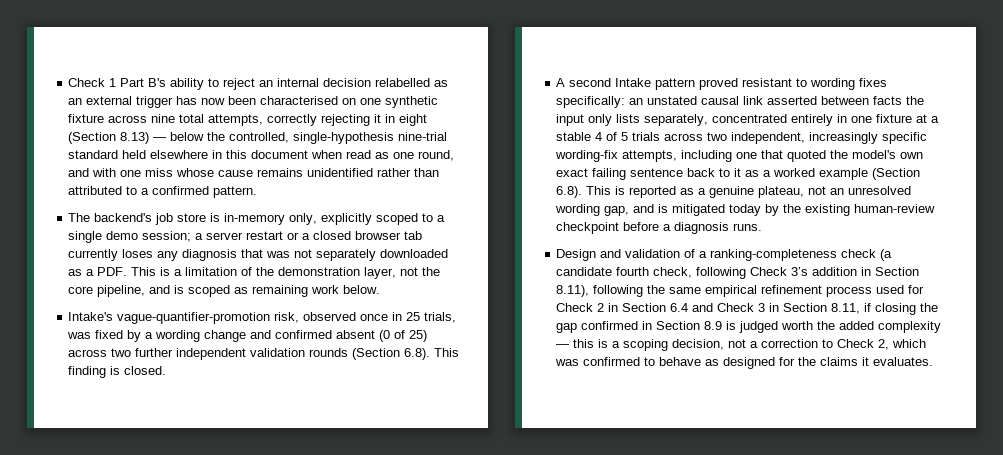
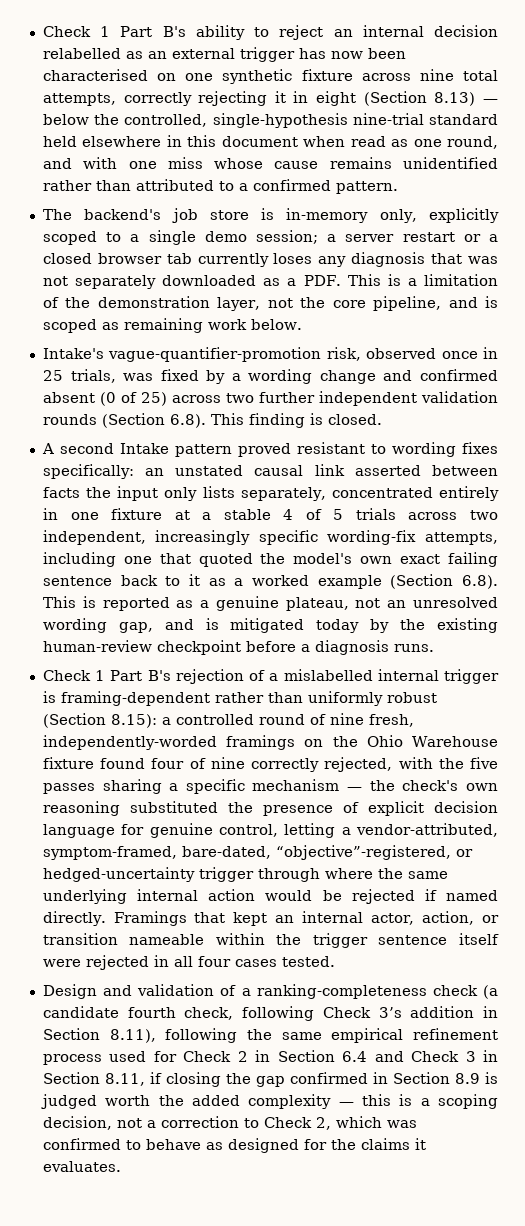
+ Check 1 Part B's rejection of a mislabelled internal trigger is framing-dependent rather than uniformly robust (Section 8.15): a controlled round of nine fresh, independently-worded framings on the Ohio Warehouse fixture found four of nine correctly rejected, with the five passes sharing a specific mechanism — the check's own reasoning substituted the presence of explicit decision language for genuine control, letting a vendor-attributed, symptom-framed, bare-dated, “objective”-registered, or hedged-uncertainty trigger through where the same underlying internal action would be rejected if named directly. Framings that kept an internal actor, action, or transition nameable within the trigger sentence itself were rejected in all four cases tested.

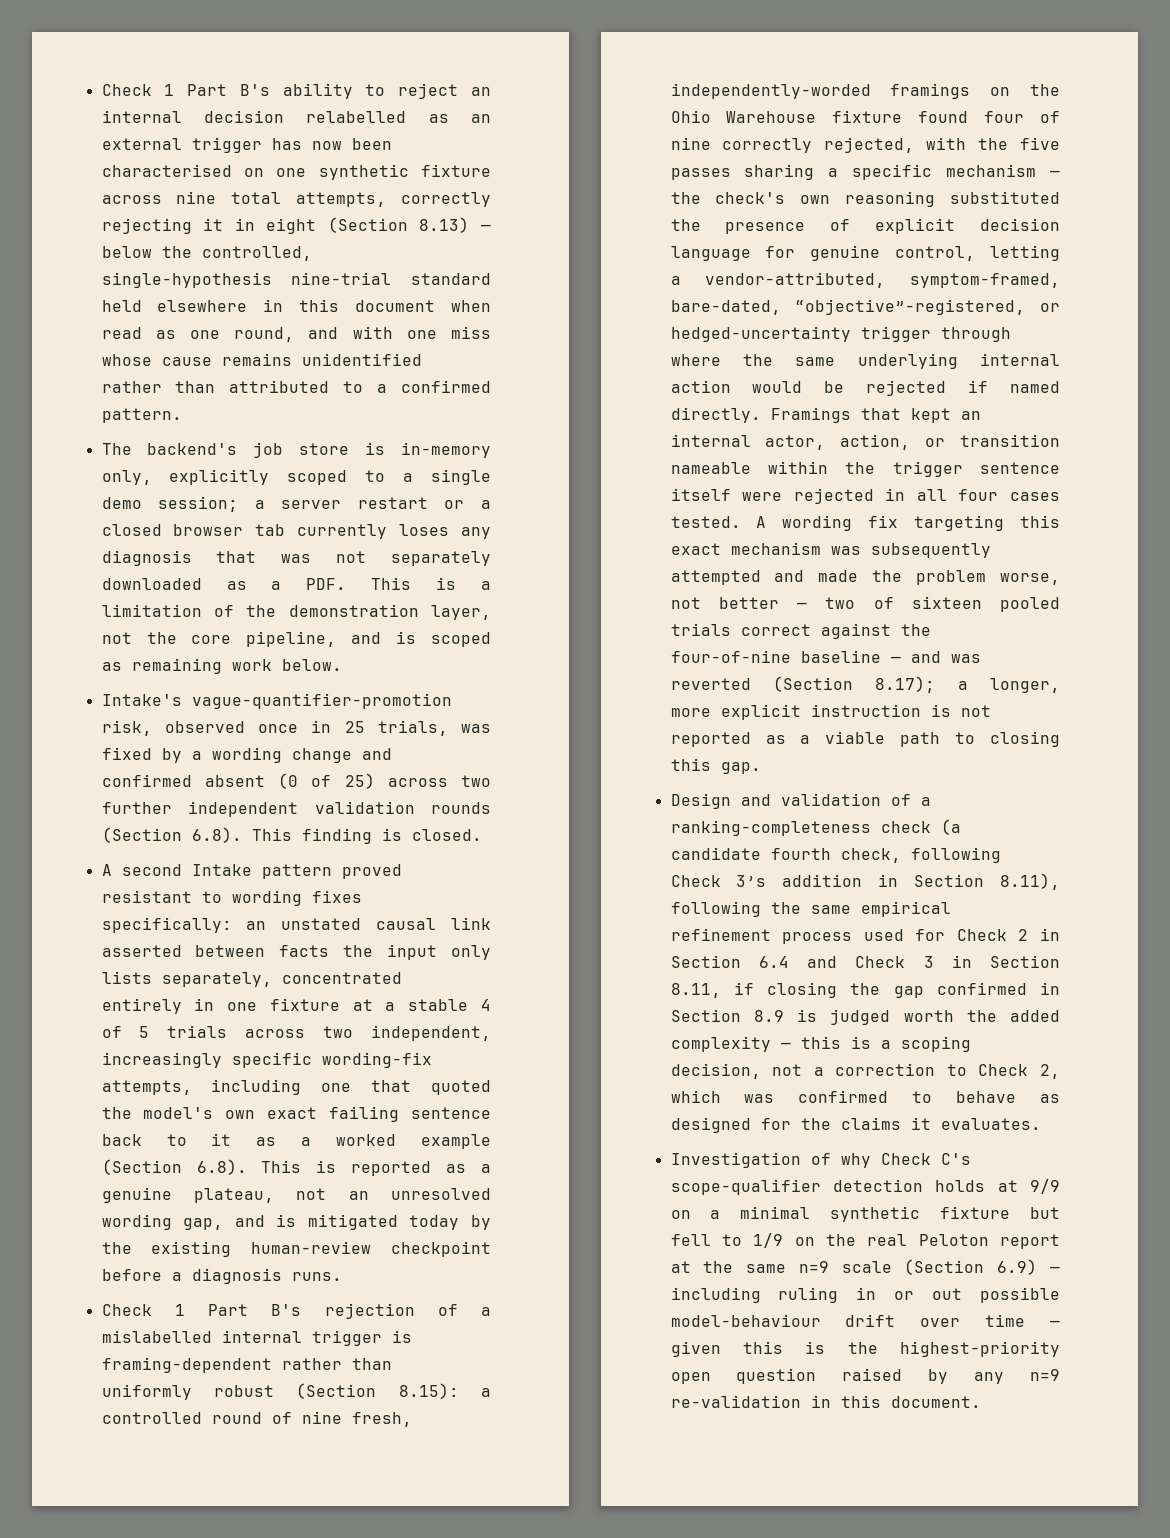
+ A wording fix targeting this exact mechanism was subsequently attempted and made the problem worse, not better — two of sixteen pooled trials correct against the four-of-nine baseline — and was reverted (Section 8.17); a longer, more explicit instruction is not reported as a viable path to closing this gap.
+ Investigation of why Check C's scope-qualifier detection holds at 9/9 on a minimal synthetic fixture but fell to 1/9 on the real Peloton report at the same n=9 scale (Section 6.9) — including ruling in or out possible model-behaviour drift over time — given this is the highest-priority open question raised by any n=9 re-validation in this document.

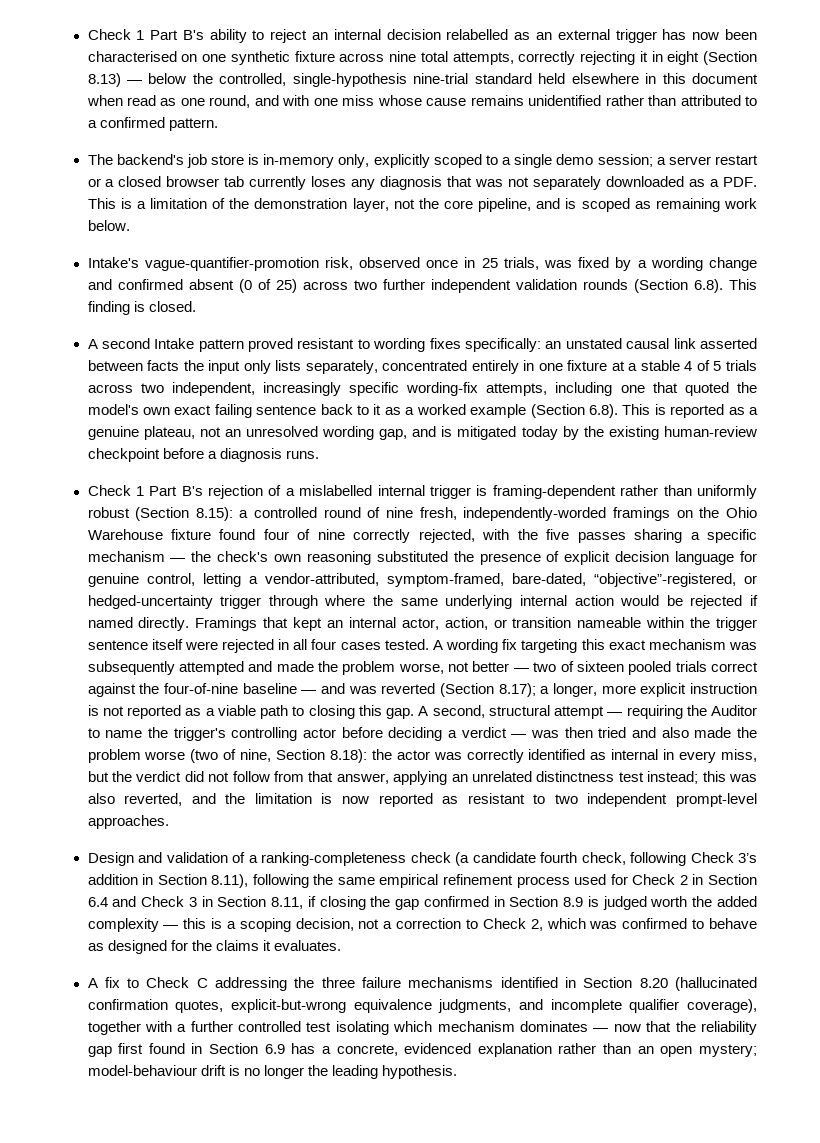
+ A second, structural attempt — requiring the Auditor to name the trigger's controlling actor before deciding a verdict — was then tried and also made the problem worse (two of nine, Section 8.18): the actor was correctly identified as internal in every miss, but the verdict did not follow from that answer, applying an unrelated distinctness test instead; this was also reverted, and the limitation is now reported as resistant to two independent prompt-level approaches.
- Investigation of why Check C's scope-qualifier detection holds at 9/9 on a minimal synthetic fixture but fell to 1/9 on the real Peloton report at the same n=9 scale (Section 6.9) — including ruling in or out possible model-behaviour drift over time — given this is the highest-priority open question raised by any n=9 re-validation in this document.
+ A fix to Check C addressing the three failure mechanisms identified in Section 8.20 (hallucinated confirmation quotes, explicit-but-wrong equivalence judgments, and incomplete qualifier coverage), together with a further controlled test isolating which mechanism dominates — now that the reliability gap first found in Section 6.9 has a concrete, evidenced explanation rather than an open mystery; model-behaviour drift is no longer the leading hypothesis.

